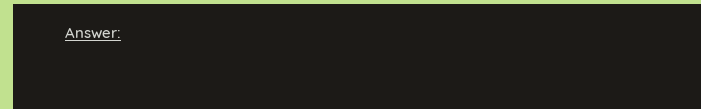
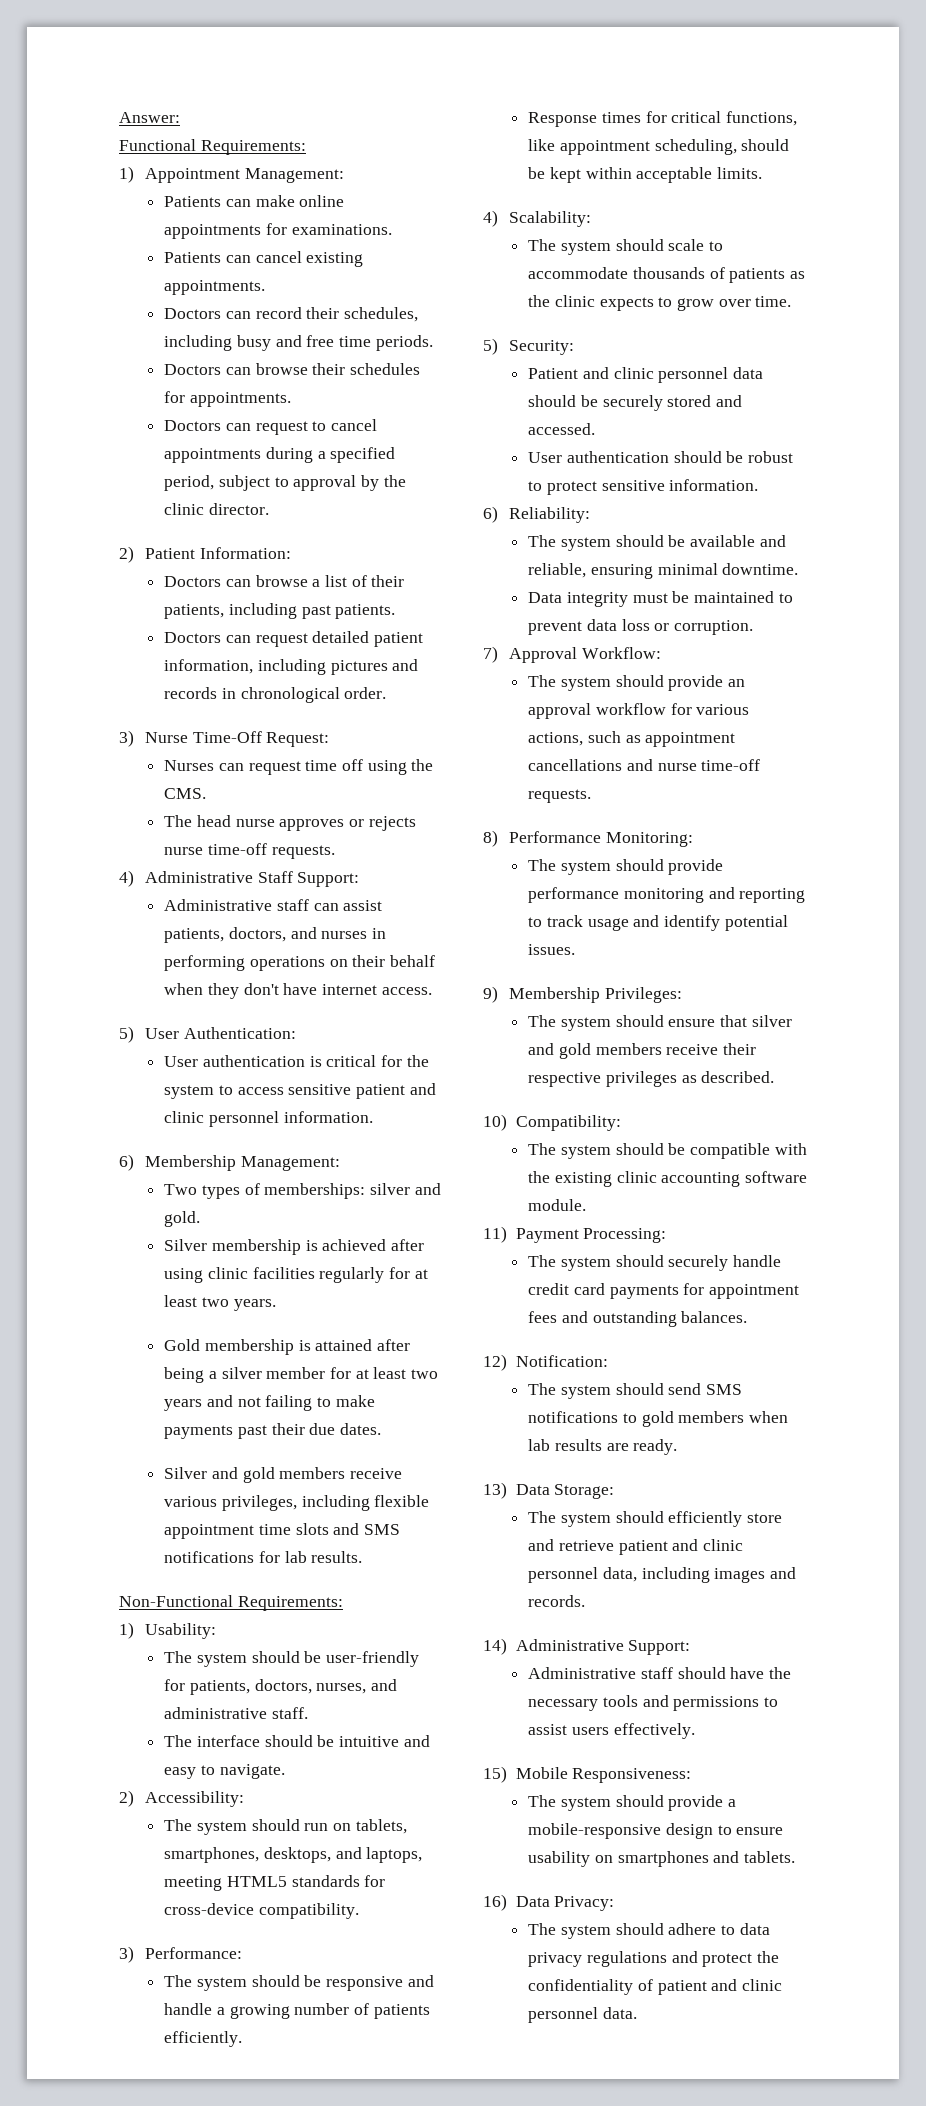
+ Functional Requirements:
+ 1) Appointment Management:
+ Patients can make online appointments for examinations.
+ Patients can cancel existing appointments.
+ Doctors can record their schedules, including busy and free time periods.
+ Doctors can browse their schedules for appointments.
+ Doctors can request to cancel appointments during a specified period, subject to approval by the clinic director.
+ 2) Patient Information:
+ Doctors can browse a list of their patients, including past patients.
+ Doctors can request detailed patient information, including pictures and records in chronological order.
+ 3) Nurse Time-Off Request:
+ Nurses can request time off using the CMS.
+ The head nurse approves or rejects nurse time-off requests.
+ 4) Administrative Staff Support:
+ Administrative staff can assist patients, doctors, and nurses in performing operations on their behalf when they don't have internet access.
+ 5) User Authentication:
+ User authentication is critical for the system to access sensitive patient and clinic personnel information.
+ 6) Membership Management:
+ Two types of memberships: silver and gold.
+ Silver membership is achieved after using clinic facilities regularly for at least two years.
+ Gold membership is attained after being a silver member for at least two years and not failing to make payments past their due dates.
+ Silver and gold members receive various privileges, including flexible appointment time slots and SMS notifications for lab results.
+ Non-Functional Requirements:
+ 1) Usability:
+ The system should be user-friendly for patients, doctors, nurses, and administrative staff.
+ The interface should be intuitive and easy to navigate.
+ 2) Accessibility:
+ The system should run on tablets, smartphones, desktops, and laptops, meeting HTML5 standards for cross-device compatibility.
+ 3) Performance:
+ The system should be responsive and handle a growing number of patients efficiently.
+ Response times for critical functions, like appointment scheduling, should be kept within acceptable limits.
+ 4) Scalability:
+ The system should scale to accommodate thousands of patients as the clinic expects to grow over time.
+ 5) Security:
+ Patient and clinic personnel data should be securely stored and accessed.
+ User authentication should be robust to protect sensitive information.
+ 6) Reliability:
+ The system should be available and reliable, ensuring minimal downtime.
+ Data integrity must be maintained to prevent data loss or corruption.
+ 7) Approval Workflow:
+ The system should provide an approval workflow for various actions, such as appointment cancellations and nurse time-off requests.
+ 8) Performance Monitoring:
+ The system should provide performance monitoring and reporting to track usage and identify potential issues.
+ 9) Membership Privileges:
+ The system should ensure that silver and gold members receive their respective privileges as described.
+ 10) Compatibility:
+ The system should be compatible with the existing clinic accounting software module.
+ 11) Payment Processing:
+ The system should securely handle credit card payments for appointment fees and outstanding balances.
+ 12) Notification:
+ The system should send SMS notifications to gold members when lab results are ready.
+ 13) Data Storage:
+ The system should efficiently store and retrieve patient and clinic personnel data, including images and records.
+ 14) Administrative Support:
+ Administrative staff should have the necessary tools and permissions to assist users effectively.
+ 15) Mobile Responsiveness:
+ The system should provide a mobile-responsive design to ensure usability on smartphones and tablets.
+ 16) Data Privacy:
+ The system should adhere to data privacy regulations and protect the confidentiality of patient and clinic personnel data.

